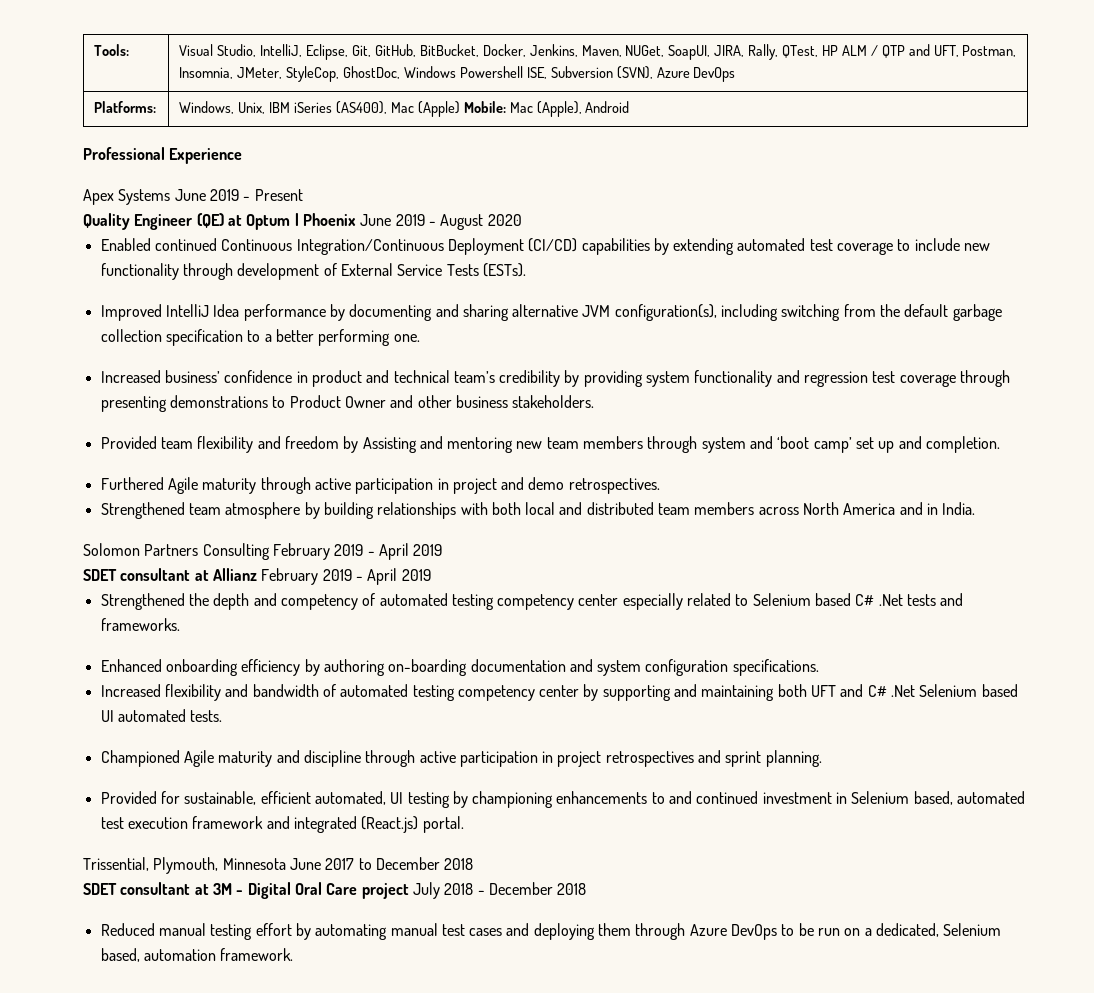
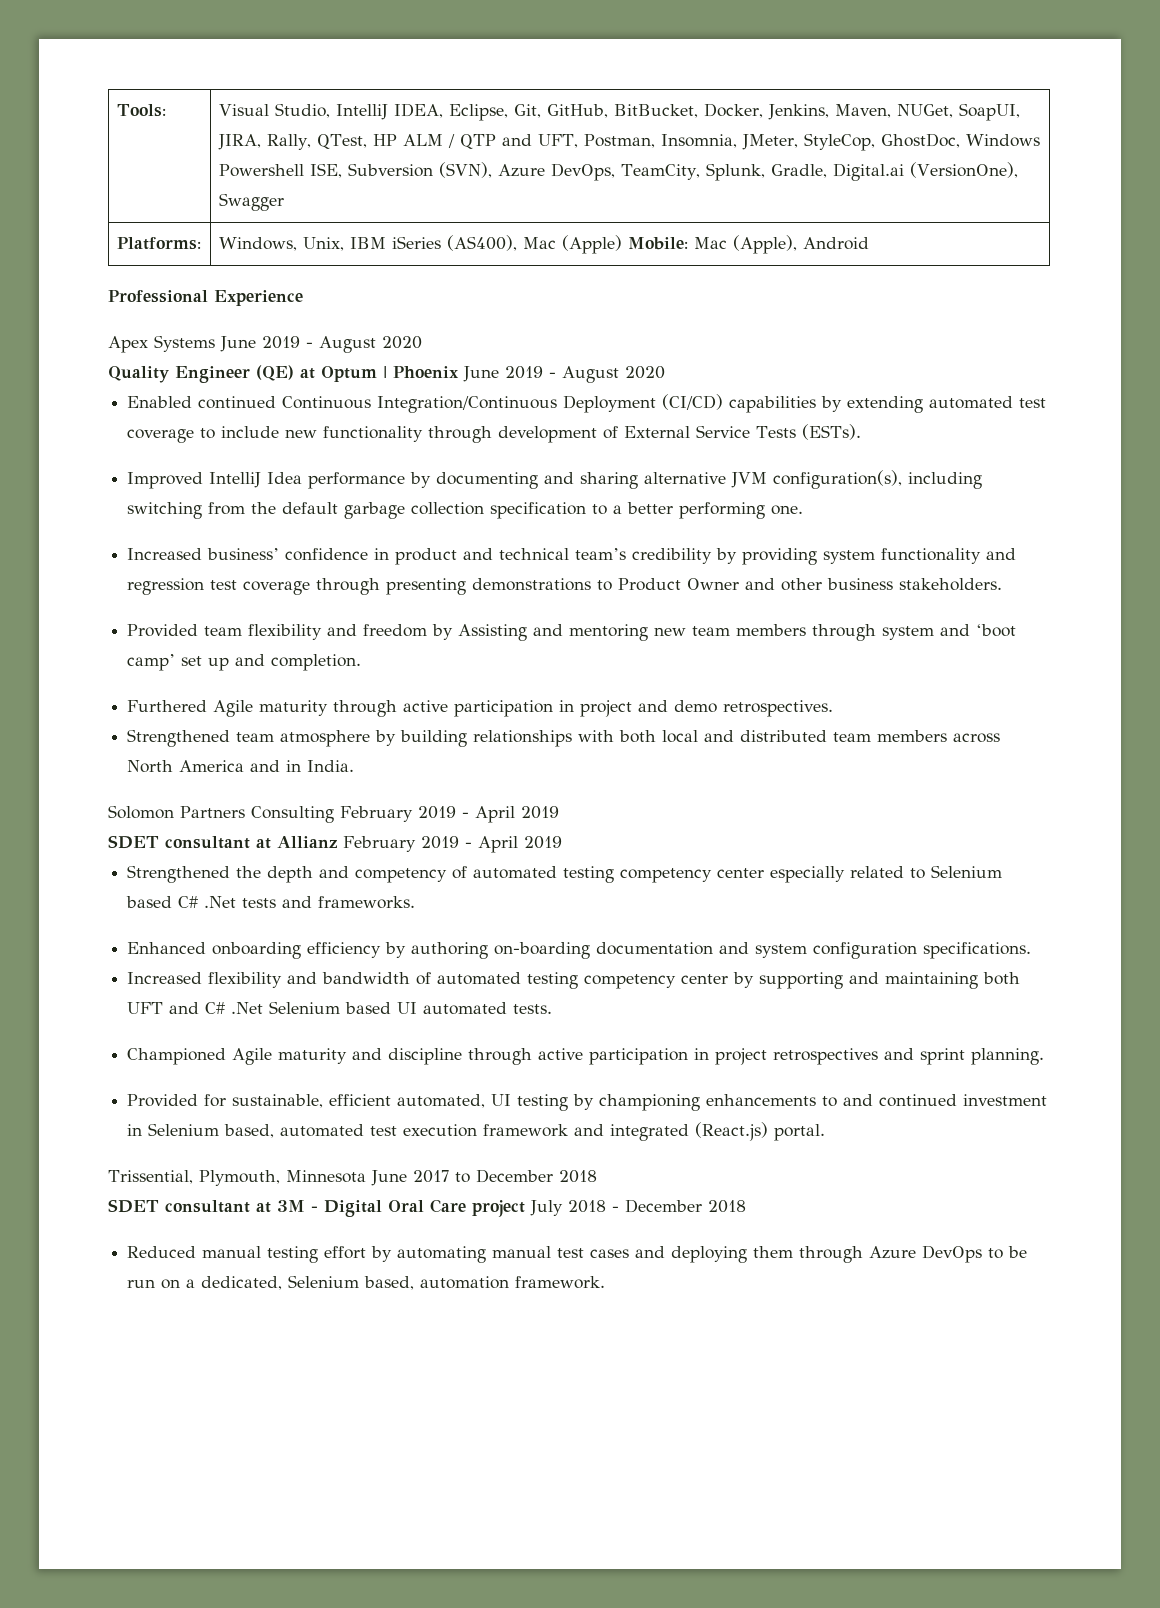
- Visual Studio, IntelliJ, Eclipse, Git, GitHub, BitBucket, Docker, Jenkins, Maven, NUGet, SoapUI, JIRA, Rally, QTest, HP ALM / QTP and UFT, Postman, Insomnia, JMeter, StyleCop, GhostDoc, Windows Powershell ISE, Subversion (SVN), Azure DevOps
+ Visual Studio, IntelliJ IDEA, Eclipse, Git, GitHub, BitBucket, Docker, Jenkins, Maven, NUGet, SoapUI, JIRA, Rally, QTest, HP ALM / QTP and UFT, Postman, Insomnia, JMeter, StyleCop, GhostDoc, Windows Powershell ISE, Subversion (SVN), Azure DevOps, TeamCity, Splunk, Gradle, Digital.ai (VersionOne), Swagger
- Apex Systems June 2019 - Present
+ Apex Systems June 2019 - August 2020

